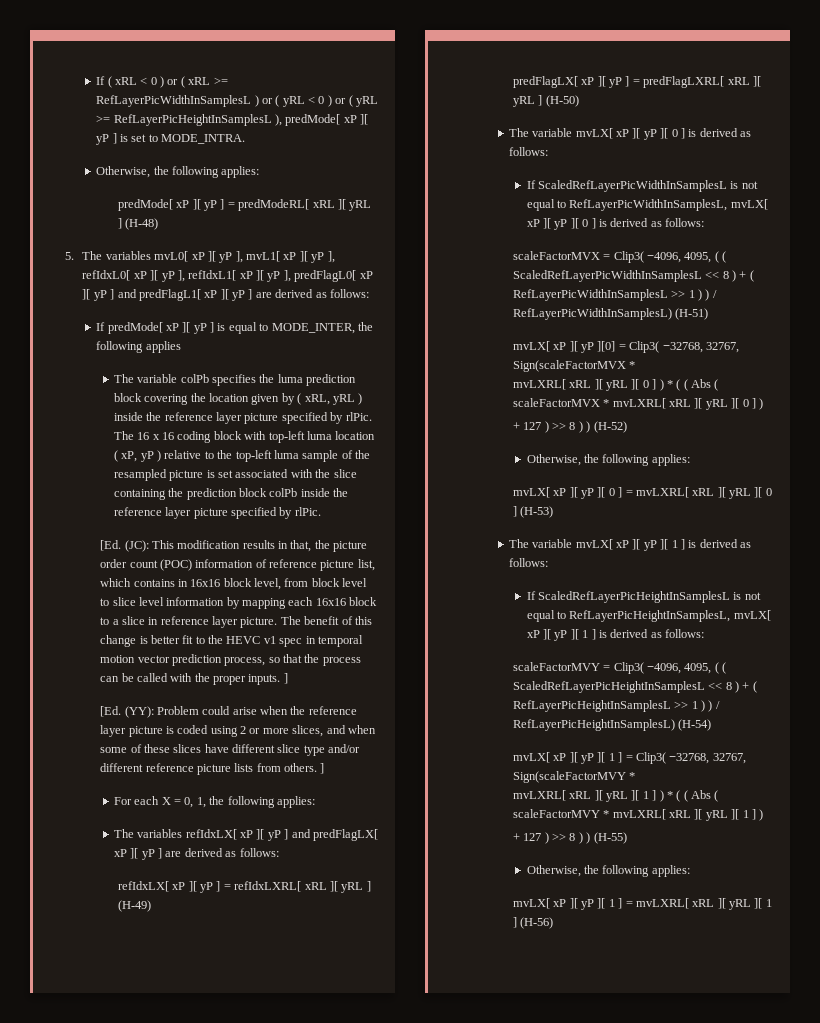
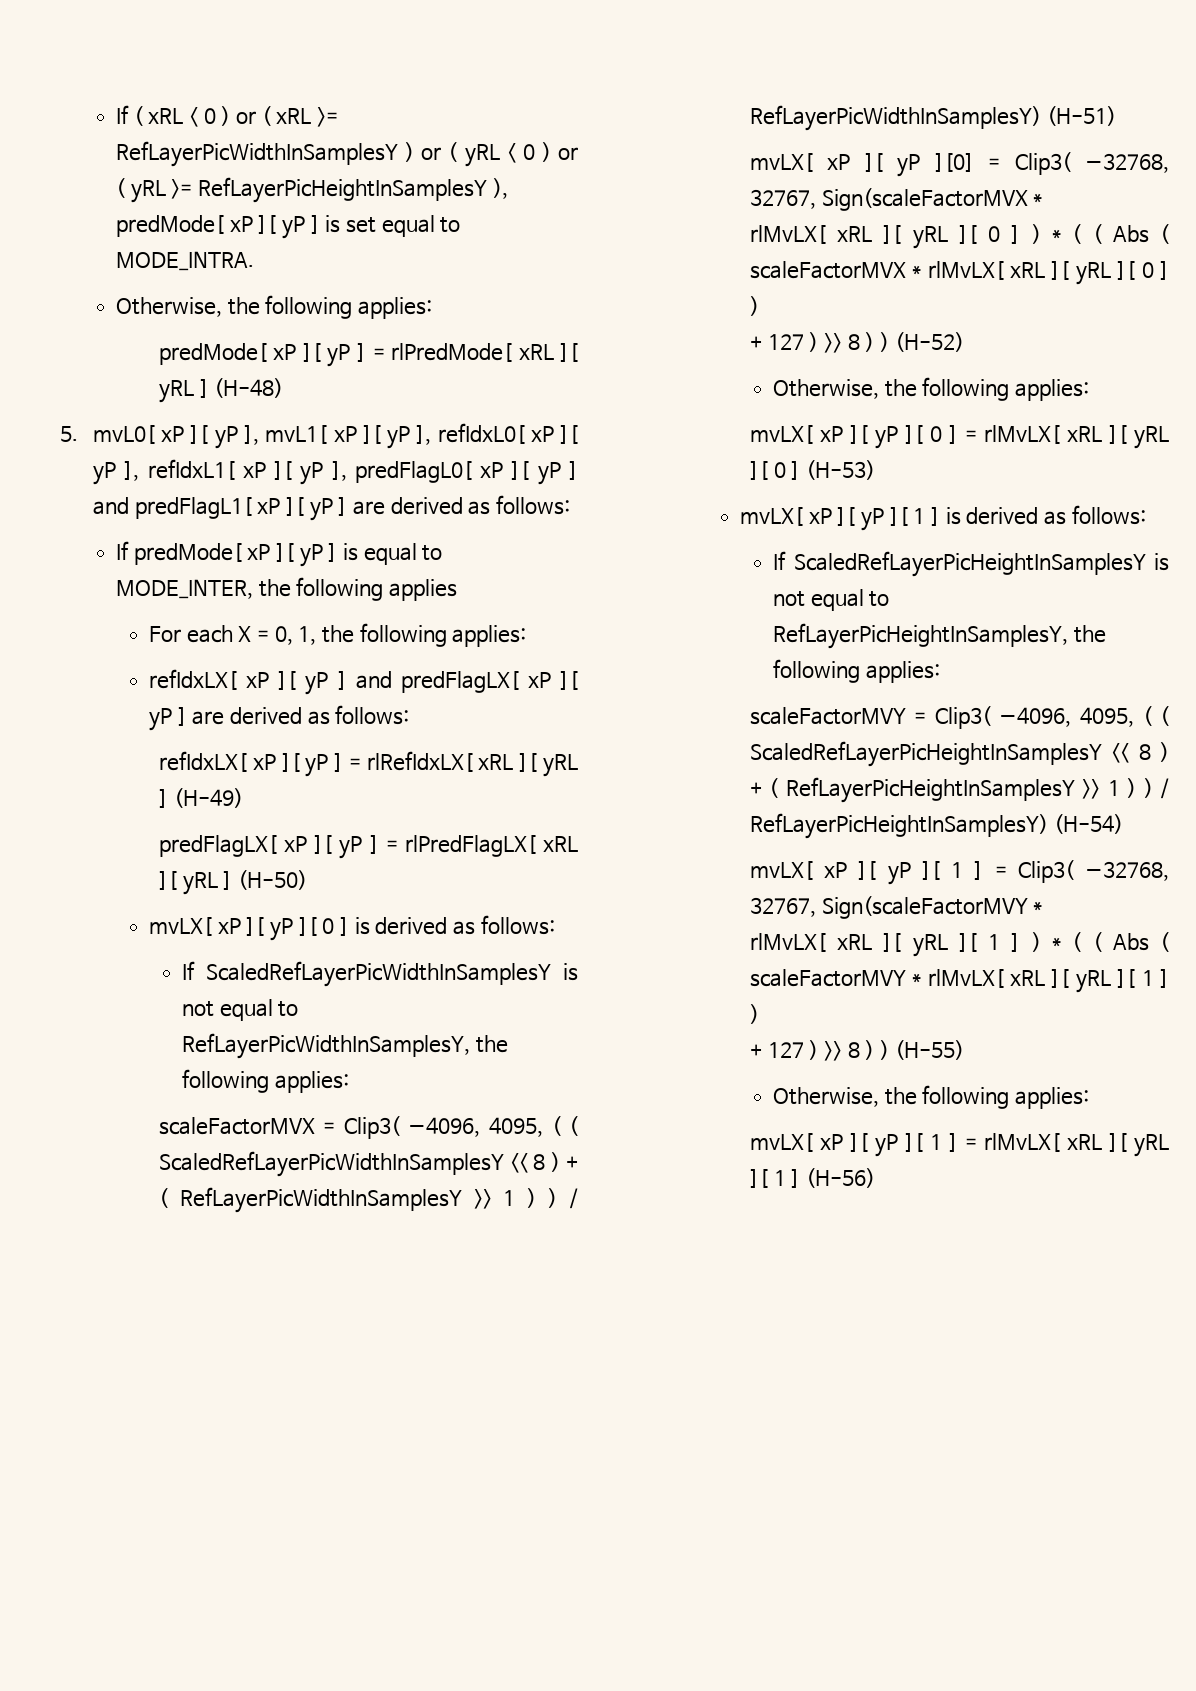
- If ( xRL < 0 ) or ( xRL >= RefLayerPicWidthInSamplesL ) or ( yRL < 0 ) or ( yRL >= RefLayerPicHeightInSamplesL ), predMode[ xP ][ yP ] is set to MODE_INTRA.
+ If ( xRL < 0 ) or ( xRL >= RefLayerPicWidthInSamplesY ) or ( yRL < 0 ) or ( yRL >= RefLayerPicHeightInSamplesY ), predMode[ xP ][ yP ] is set equal to MODE_INTRA.
- predMode[ xP ][ yP ] = predModeRL[ xRL ][ yRL ] (H-48)
+ predMode[ xP ][ yP ] = rlPredMode[ xRL ][ yRL ] (H-48)
- 5. The variables mvL0[ xP ][ yP ], mvL1[ xP ][ yP ], refIdxL0[ xP ][ yP ], refIdxL1[ xP ][ yP ], predFlagL0[ xP ][ yP ] and predFlagL1[ xP ][ yP ] are derived as follows:
+ 5. mvL0[ xP ][ yP ], mvL1[ xP ][ yP ], refIdxL0[ xP ][ yP ], refIdxL1[ xP ][ yP ], predFlagL0[ xP ][ yP ] and predFlagL1[ xP ][ yP ] are derived as follows:
- The variable colPb specifies the luma prediction block covering the location given by ( xRL, yRL ) inside the reference layer picture specified by rlPic. The 16 x 16 coding block with top-left luma location ( xP, yP ) relative to the top-left luma sample of the resampled picture is set associated with the slice containing the prediction block colPb inside the reference layer picture specified by rlPic.
- [Ed. (JC): This modification results in that, the picture order count (POC) information of reference picture list, which contains in 16x16 block level, from block level to slice level information by mapping each 16x16 block to a slice in reference layer picture. The benefit of this change is better fit to the HEVC v1 spec in temporal motion vector prediction process, so that the process can be called with the proper inputs. ]
- [Ed. (YY): Problem could arise when the reference layer picture is coded using 2 or more slices, and when some of these slices have different slice type and/or different reference picture lists from others. ]
- The variables refIdxLX[ xP ][ yP ] and predFlagLX[ xP ][ yP ] are derived as follows:
+ refIdxLX[ xP ][ yP ] and predFlagLX[ xP ][ yP ] are derived as follows:
- refIdxLX[ xP ][ yP ] = refIdxLXRL[ xRL ][ yRL ] (H-49)
+ refIdxLX[ xP ][ yP ] = rlRefIdxLX[ xRL ][ yRL ] (H-49)
- predFlagLX[ xP ][ yP ] = predFlagLXRL[ xRL ][ yRL ] (H-50)
+ predFlagLX[ xP ][ yP ] = rlPredFlagLX[ xRL ][ yRL ] (H-50)
- The variable mvLX[ xP ][ yP ][ 0 ] is derived as follows:
+ mvLX[ xP ][ yP ][ 0 ] is derived as follows:
- If ScaledRefLayerPicWidthInSamplesL is not equal to RefLayerPicWidthInSamplesL, mvLX[ xP ][ yP ][ 0 ] is derived as follows:
+ If ScaledRefLayerPicWidthInSamplesY is not equal to RefLayerPicWidthInSamplesY, the following applies:
- scaleFactorMVX = Clip3( −4096, 4095, ( ( ScaledRefLayerPicWidthInSamplesL << 8 ) + ( RefLayerPicWidthInSamplesL >> 1 ) ) / RefLayerPicWidthInSamplesL) (H-51)
+ scaleFactorMVX = Clip3( −4096, 4095, ( ( ScaledRefLayerPicWidthInSamplesY << 8 ) + ( RefLayerPicWidthInSamplesY >> 1 ) ) / RefLayerPicWidthInSamplesY) (H-51)
- mvLXRL[ xRL ][ yRL ][ 0 ] ) * ( ( Abs ( scaleFactorMVX * mvLXRL[ xRL ][ yRL ][ 0 ] )
+ rlMvLX[ xRL ][ yRL ][ 0 ] ) * ( ( Abs ( scaleFactorMVX * rlMvLX[ xRL ][ yRL ][ 0 ] )
- mvLX[ xP ][ yP ][ 0 ] = mvLXRL[ xRL ][ yRL ][ 0 ] (H-53)
+ mvLX[ xP ][ yP ][ 0 ] = rlMvLX[ xRL ][ yRL ][ 0 ] (H-53)
- The variable mvLX[ xP ][ yP ][ 1 ] is derived as follows:
+ mvLX[ xP ][ yP ][ 1 ] is derived as follows:
- If ScaledRefLayerPicHeightInSamplesL is not equal to RefLayerPicHeightInSamplesL, mvLX[ xP ][ yP ][ 1 ] is derived as follows:
+ If ScaledRefLayerPicHeightInSamplesY is not equal to RefLayerPicHeightInSamplesY, the following applies:
- scaleFactorMVY = Clip3( −4096, 4095, ( ( ScaledRefLayerPicHeightInSamplesL << 8 ) + ( RefLayerPicHeightInSamplesL >> 1 ) ) / RefLayerPicHeightInSamplesL) (H-54)
+ scaleFactorMVY = Clip3( −4096, 4095, ( ( ScaledRefLayerPicHeightInSamplesY << 8 ) + ( RefLayerPicHeightInSamplesY >> 1 ) ) / RefLayerPicHeightInSamplesY) (H-54)
- mvLXRL[ xRL ][ yRL ][ 1 ] ) * ( ( Abs ( scaleFactorMVY * mvLXRL[ xRL ][ yRL ][ 1 ] )
+ rlMvLX[ xRL ][ yRL ][ 1 ] ) * ( ( Abs ( scaleFactorMVY * rlMvLX[ xRL ][ yRL ][ 1 ] )
- mvLX[ xP ][ yP ][ 1 ] = mvLXRL[ xRL ][ yRL ][ 1 ] (H-56)
+ mvLX[ xP ][ yP ][ 1 ] = rlMvLX[ xRL ][ yRL ][ 1 ] (H-56)

